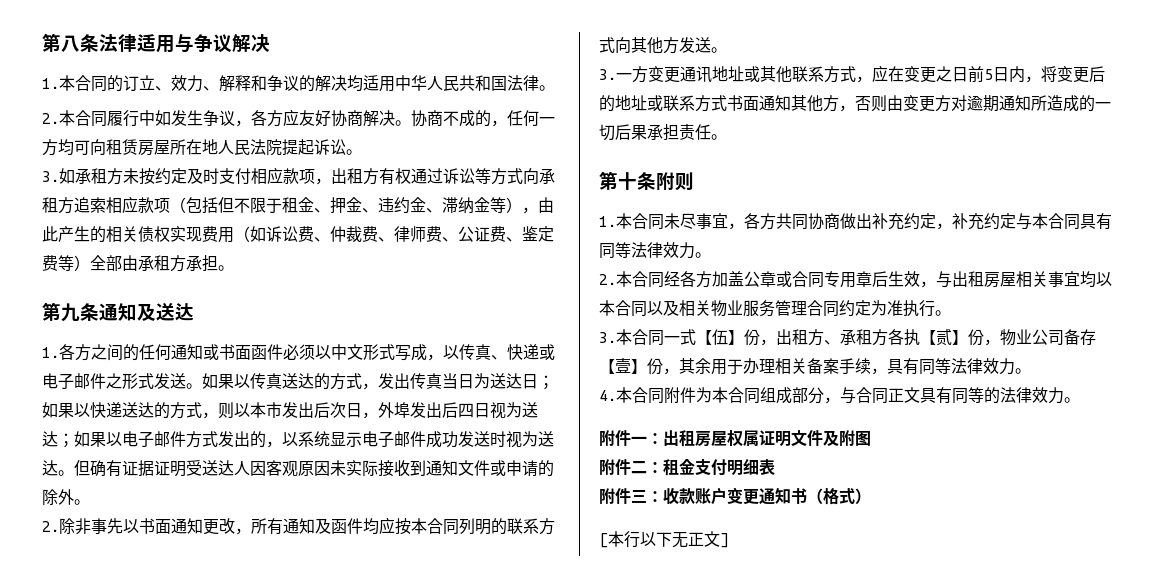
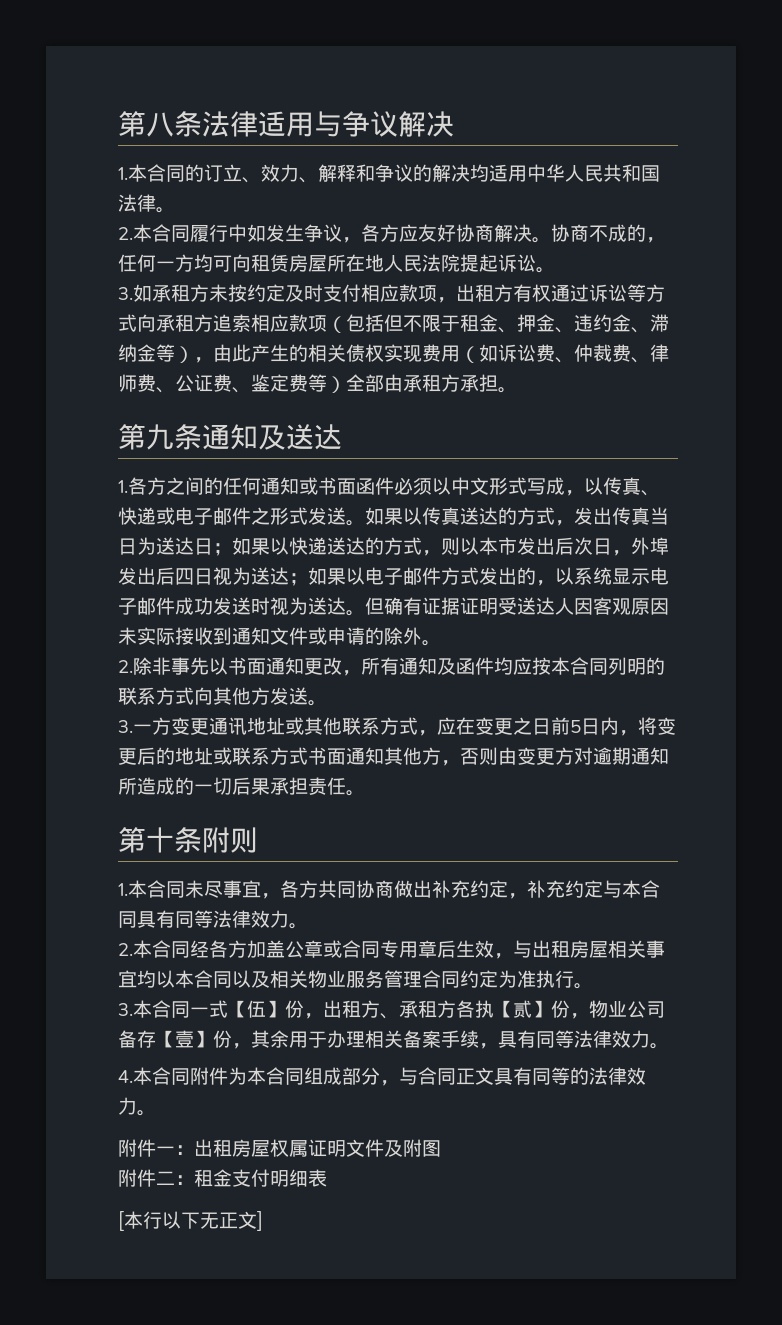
- 附件三：收款账户变更通知书（格式）

